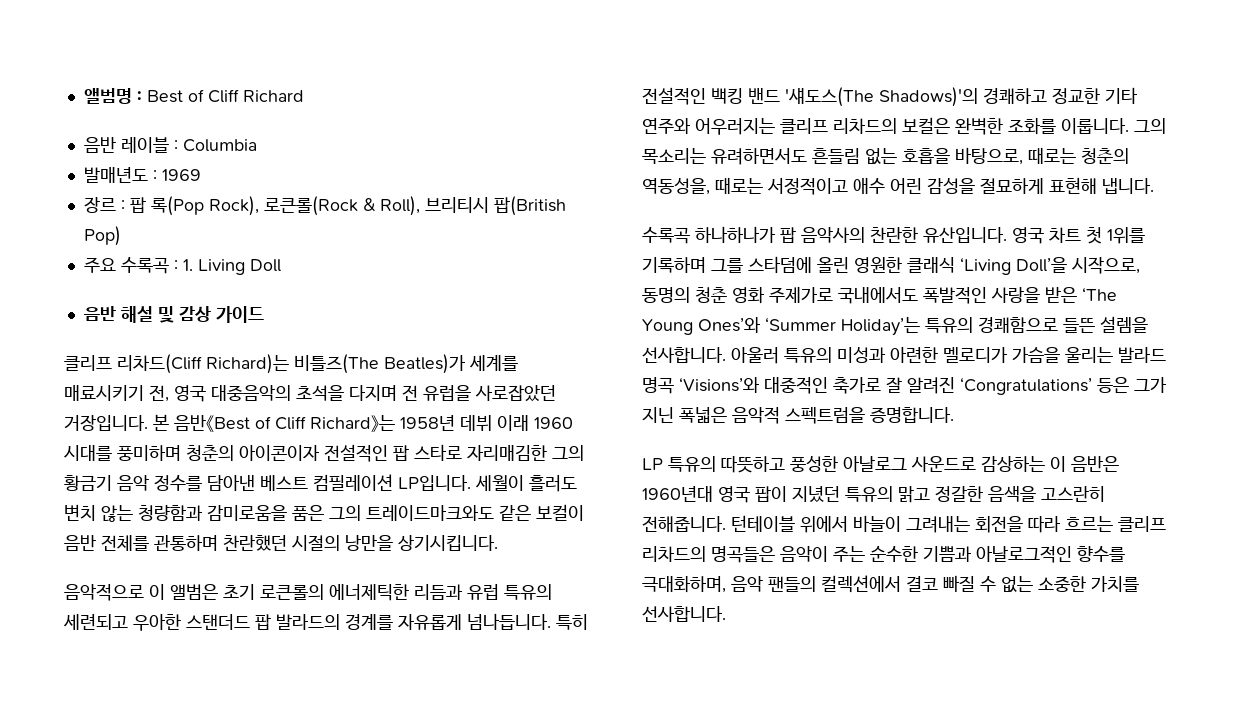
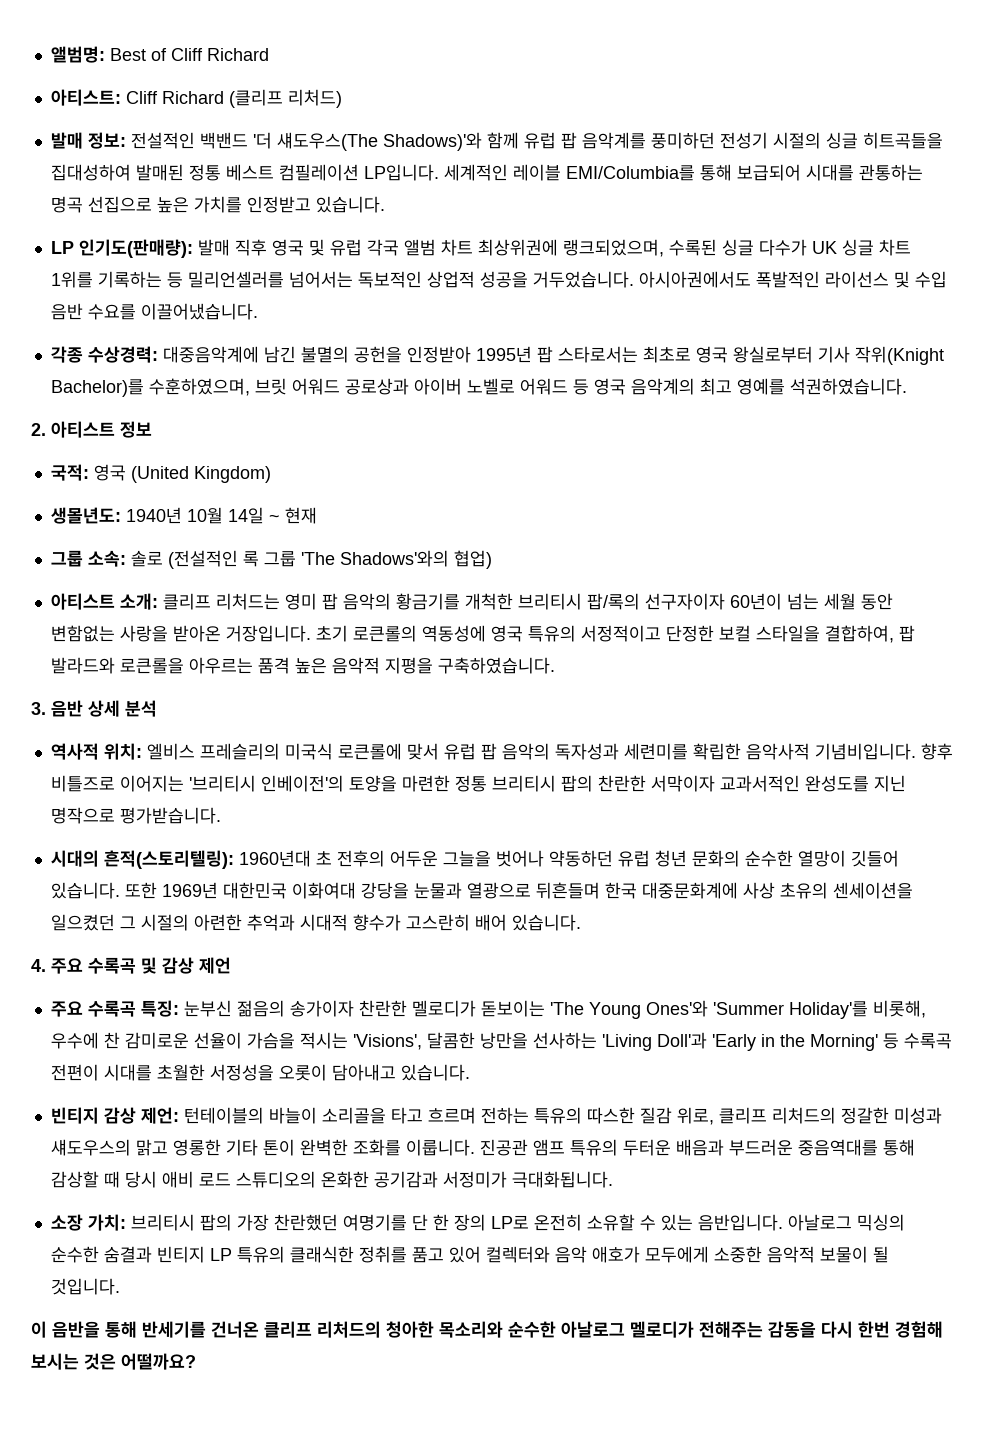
- 앨범명 : Best of Cliff Richard
+ 앨범명: Best of Cliff Richard
- 음반 레이블 : Columbia
- 발매년도 : 1969
- 장르 : 팝 록(Pop Rock), 로큰롤(Rock & Roll), 브리티시 팝(British Pop)
- 주요 수록곡 : 1. Living Doll
- 음반 해설 및 감상 가이드
- 클리프 리차드(Cliff Richard)는 비틀즈(The Beatles)가 세계를 매료시키기 전, 영국 대중음악의 초석을 다지며 전 유럽을 사로잡았던 거장입니다. 본 음반《Best of Cliff Richard》는 1958년 데뷔 이래 1960 시대를 풍미하며 청춘의 아이콘이자 전설적인 팝 스타로 자리매김한 그의 황금기 음악 정수를 담아낸 베스트 컴필레이션 LP입니다. 세월이 흘러도 변치 않는 청량함과 감미로움을 품은 그의 트레이드마크와도 같은 보컬이 음반 전체를 관통하며 찬란했던 시절의 낭만을 상기시킵니다.
- 음악적으로 이 앨범은 초기 로큰롤의 에너제틱한 리듬과 유럽 특유의 세련되고 우아한 스탠더드 팝 발라드의 경계를 자유롭게 넘나듭니다. 특히 전설적인 백킹 밴드 '섀도스(The Shadows)'의 경쾌하고 정교한 기타 연주와 어우러지는 클리프 리차드의 보컬은 완벽한 조화를 이룹니다. 그의 목소리는 유려하면서도 흔들림 없는 호흡을 바탕으로, 때로는 청춘의 역동성을, 때로는 서정적이고 애수 어린 감성을 절묘하게 표현해 냅니다.
- 수록곡 하나하나가 팝 음악사의 찬란한 유산입니다. 영국 차트 첫 1위를 기록하며 그를 스타덤에 올린 영원한 클래식 ‘Living Doll’을 시작으로, 동명의 청춘 영화 주제가로 국내에서도 폭발적인 사랑을 받은 ‘The Young Ones’와 ‘Summer Holiday’는 특유의 경쾌함으로 들뜬 설렘을 선사합니다. 아울러 특유의 미성과 아련한 멜로디가 가슴을 울리는 발라드 명곡 ‘Visions’와 대중적인 축가로 잘 알려진 ‘Congratulations’ 등은 그가 지닌 폭넓은 음악적 스펙트럼을 증명합니다.
- LP 특유의 따뜻하고 풍성한 아날로그 사운드로 감상하는 이 음반은 1960년대 영국 팝이 지녔던 특유의 맑고 정갈한 음색을 고스란히 전해줍니다. 턴테이블 위에서 바늘이 그려내는 회전을 따라 흐르는 클리프 리차드의 명곡들은 음악이 주는 순수한 기쁨과 아날로그적인 향수를 극대화하며, 음악 팬들의 컬렉션에서 결코 빠질 수 없는 소중한 가치를 선사합니다.
+ 아티스트: Cliff Richard (클리프 리처드)
+ 발매 정보: 전설적인 백밴드 '더 섀도우스(The Shadows)'와 함께 유럽 팝 음악계를 풍미하던 전성기 시절의 싱글 히트곡들을 집대성하여 발매된 정통 베스트 컴필레이션 LP입니다. 세계적인 레이블 EMI/Columbia를 통해 보급되어 시대를 관통하는 명곡 선집으로 높은 가치를 인정받고 있습니다.
+ LP 인기도(판매량): 발매 직후 영국 및 유럽 각국 앨범 차트 최상위권에 랭크되었으며, 수록된 싱글 다수가 UK 싱글 차트 1위를 기록하는 등 밀리언셀러를 넘어서는 독보적인 상업적 성공을 거두었습니다. 아시아권에서도 폭발적인 라이선스 및 수입 음반 수요를 이끌어냈습니다.
+ 각종 수상경력: 대중음악계에 남긴 불멸의 공헌을 인정받아 1995년 팝 스타로서는 최초로 영국 왕실로부터 기사 작위(Knight Bachelor)를 수훈하였으며, 브릿 어워드 공로상과 아이버 노벨로 어워드 등 영국 음악계의 최고 영예를 석권하였습니다.
+ 2. 아티스트 정보
+ 국적: 영국 (United Kingdom)
+ 생몰년도: 1940년 10월 14일 ~ 현재
+ 그룹 소속: 솔로 (전설적인 록 그룹 'The Shadows'와의 협업)
+ 아티스트 소개: 클리프 리처드는 영미 팝 음악의 황금기를 개척한 브리티시 팝/록의 선구자이자 60년이 넘는 세월 동안 변함없는 사랑을 받아온 거장입니다. 초기 로큰롤의 역동성에 영국 특유의 서정적이고 단정한 보컬 스타일을 결합하여, 팝 발라드와 로큰롤을 아우르는 품격 높은 음악적 지평을 구축하였습니다.
+ 3. 음반 상세 분석
+ 역사적 위치: 엘비스 프레슬리의 미국식 로큰롤에 맞서 유럽 팝 음악의 독자성과 세련미를 확립한 음악사적 기념비입니다. 향후 비틀즈로 이어지는 '브리티시 인베이전'의 토양을 마련한 정통 브리티시 팝의 찬란한 서막이자 교과서적인 완성도를 지닌 명작으로 평가받습니다.
+ 시대의 흔적(스토리텔링): 1960년대 초 전후의 어두운 그늘을 벗어나 약동하던 유럽 청년 문화의 순수한 열망이 깃들어 있습니다. 또한 1969년 대한민국 이화여대 강당을 눈물과 열광으로 뒤흔들며 한국 대중문화계에 사상 초유의 센세이션을 일으켰던 그 시절의 아련한 추억과 시대적 향수가 고스란히 배어 있습니다.
+ 4. 주요 수록곡 및 감상 제언
+ 주요 수록곡 특징: 눈부신 젊음의 송가이자 찬란한 멜로디가 돋보이는 'The Young Ones'와 'Summer Holiday'를 비롯해, 우수에 찬 감미로운 선율이 가슴을 적시는 'Visions', 달콤한 낭만을 선사하는 'Living Doll'과 'Early in the Morning' 등 수록곡 전편이 시대를 초월한 서정성을 오롯이 담아내고 있습니다.
+ 빈티지 감상 제언: 턴테이블의 바늘이 소리골을 타고 흐르며 전하는 특유의 따스한 질감 위로, 클리프 리처드의 정갈한 미성과 섀도우스의 맑고 영롱한 기타 톤이 완벽한 조화를 이룹니다. 진공관 앰프 특유의 두터운 배음과 부드러운 중음역대를 통해 감상할 때 당시 애비 로드 스튜디오의 온화한 공기감과 서정미가 극대화됩니다.
+ 소장 가치: 브리티시 팝의 가장 찬란했던 여명기를 단 한 장의 LP로 온전히 소유할 수 있는 음반입니다. 아날로그 믹싱의 순수한 숨결과 빈티지 LP 특유의 클래식한 정취를 품고 있어 컬렉터와 음악 애호가 모두에게 소중한 음악적 보물이 될 것입니다.
+ 이 음반을 통해 반세기를 건너온 클리프 리처드의 청아한 목소리와 순수한 아날로그 멜로디가 전해주는 감동을 다시 한번 경험해 보시는 것은 어떨까요?

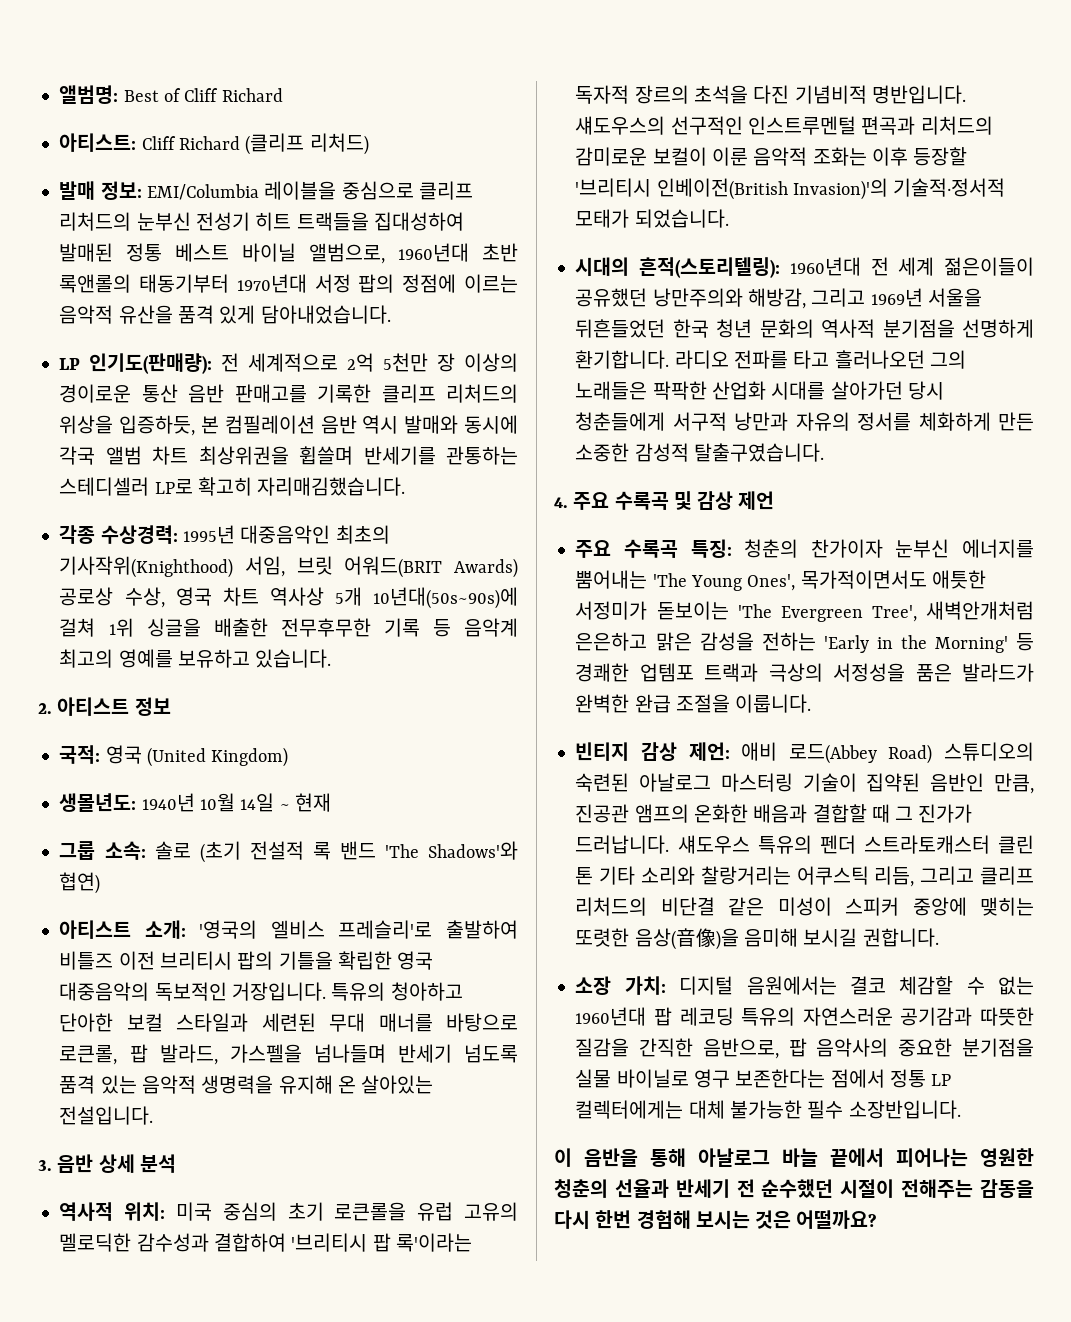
- 발매 정보: 전설적인 백밴드 '더 섀도우스(The Shadows)'와 함께 유럽 팝 음악계를 풍미하던 전성기 시절의 싱글 히트곡들을 집대성하여 발매된 정통 베스트 컴필레이션 LP입니다. 세계적인 레이블 EMI/Columbia를 통해 보급되어 시대를 관통하는 명곡 선집으로 높은 가치를 인정받고 있습니다.
- LP 인기도(판매량): 발매 직후 영국 및 유럽 각국 앨범 차트 최상위권에 랭크되었으며, 수록된 싱글 다수가 UK 싱글 차트 1위를 기록하는 등 밀리언셀러를 넘어서는 독보적인 상업적 성공을 거두었습니다. 아시아권에서도 폭발적인 라이선스 및 수입 음반 수요를 이끌어냈습니다.
- 각종 수상경력: 대중음악계에 남긴 불멸의 공헌을 인정받아 1995년 팝 스타로서는 최초로 영국 왕실로부터 기사 작위(Knight Bachelor)를 수훈하였으며, 브릿 어워드 공로상과 아이버 노벨로 어워드 등 영국 음악계의 최고 영예를 석권하였습니다.
+ 발매 정보: EMI/Columbia 레이블을 중심으로 클리프 리처드의 눈부신 전성기 히트 트랙들을 집대성하여 발매된 정통 베스트 바이닐 앨범으로, 1960년대 초반 록앤롤의 태동기부터 1970년대 서정 팝의 정점에 이르는 음악적 유산을 품격 있게 담아내었습니다.
+ LP 인기도(판매량): 전 세계적으로 2억 5천만 장 이상의 경이로운 통산 음반 판매고를 기록한 클리프 리처드의 위상을 입증하듯, 본 컴필레이션 음반 역시 발매와 동시에 각국 앨범 차트 최상위권을 휩쓸며 반세기를 관통하는 스테디셀러 LP로 확고히 자리매김했습니다.
+ 각종 수상경력: 1995년 대중음악인 최초의 기사작위(Knighthood) 서임, 브릿 어워드(BRIT Awards) 공로상 수상, 영국 차트 역사상 5개 10년대(50s~90s)에 걸쳐 1위 싱글을 배출한 전무후무한 기록 등 음악계 최고의 영예를 보유하고 있습니다.
- 그룹 소속: 솔로 (전설적인 록 그룹 'The Shadows'와의 협업)
- 아티스트 소개: 클리프 리처드는 영미 팝 음악의 황금기를 개척한 브리티시 팝/록의 선구자이자 60년이 넘는 세월 동안 변함없는 사랑을 받아온 거장입니다. 초기 로큰롤의 역동성에 영국 특유의 서정적이고 단정한 보컬 스타일을 결합하여, 팝 발라드와 로큰롤을 아우르는 품격 높은 음악적 지평을 구축하였습니다.
+ 그룹 소속: 솔로 (초기 전설적 록 밴드 'The Shadows'와 협연)
+ 아티스트 소개: '영국의 엘비스 프레슬리'로 출발하여 비틀즈 이전 브리티시 팝의 기틀을 확립한 영국 대중음악의 독보적인 거장입니다. 특유의 청아하고 단아한 보컬 스타일과 세련된 무대 매너를 바탕으로 로큰롤, 팝 발라드, 가스펠을 넘나들며 반세기 넘도록 품격 있는 음악적 생명력을 유지해 온 살아있는 전설입니다.
- 역사적 위치: 엘비스 프레슬리의 미국식 로큰롤에 맞서 유럽 팝 음악의 독자성과 세련미를 확립한 음악사적 기념비입니다. 향후 비틀즈로 이어지는 '브리티시 인베이전'의 토양을 마련한 정통 브리티시 팝의 찬란한 서막이자 교과서적인 완성도를 지닌 명작으로 평가받습니다.
- 시대의 흔적(스토리텔링): 1960년대 초 전후의 어두운 그늘을 벗어나 약동하던 유럽 청년 문화의 순수한 열망이 깃들어 있습니다. 또한 1969년 대한민국 이화여대 강당을 눈물과 열광으로 뒤흔들며 한국 대중문화계에 사상 초유의 센세이션을 일으켰던 그 시절의 아련한 추억과 시대적 향수가 고스란히 배어 있습니다.
+ 역사적 위치: 미국 중심의 초기 로큰롤을 유럽 고유의 멜로딕한 감수성과 결합하여 '브리티시 팝 록'이라는 독자적 장르의 초석을 다진 기념비적 명반입니다. 섀도우스의 선구적인 인스트루멘털 편곡과 리처드의 감미로운 보컬이 이룬 음악적 조화는 이후 등장할 '브리티시 인베이전(British Invasion)'의 기술적·정서적 모태가 되었습니다.
+ 시대의 흔적(스토리텔링): 1960년대 전 세계 젊은이들이 공유했던 낭만주의와 해방감, 그리고 1969년 서울을 뒤흔들었던 한국 청년 문화의 역사적 분기점을 선명하게 환기합니다. 라디오 전파를 타고 흘러나오던 그의 노래들은 팍팍한 산업화 시대를 살아가던 당시 청춘들에게 서구적 낭만과 자유의 정서를 체화하게 만든 소중한 감성적 탈출구였습니다.
- 주요 수록곡 특징: 눈부신 젊음의 송가이자 찬란한 멜로디가 돋보이는 'The Young Ones'와 'Summer Holiday'를 비롯해, 우수에 찬 감미로운 선율이 가슴을 적시는 'Visions', 달콤한 낭만을 선사하는 'Living Doll'과 'Early in the Morning' 등 수록곡 전편이 시대를 초월한 서정성을 오롯이 담아내고 있습니다.
- 빈티지 감상 제언: 턴테이블의 바늘이 소리골을 타고 흐르며 전하는 특유의 따스한 질감 위로, 클리프 리처드의 정갈한 미성과 섀도우스의 맑고 영롱한 기타 톤이 완벽한 조화를 이룹니다. 진공관 앰프 특유의 두터운 배음과 부드러운 중음역대를 통해 감상할 때 당시 애비 로드 스튜디오의 온화한 공기감과 서정미가 극대화됩니다.
- 소장 가치: 브리티시 팝의 가장 찬란했던 여명기를 단 한 장의 LP로 온전히 소유할 수 있는 음반입니다. 아날로그 믹싱의 순수한 숨결과 빈티지 LP 특유의 클래식한 정취를 품고 있어 컬렉터와 음악 애호가 모두에게 소중한 음악적 보물이 될 것입니다.
- 이 음반을 통해 반세기를 건너온 클리프 리처드의 청아한 목소리와 순수한 아날로그 멜로디가 전해주는 감동을 다시 한번 경험해 보시는 것은 어떨까요?
+ 주요 수록곡 특징: 청춘의 찬가이자 눈부신 에너지를 뿜어내는 'The Young Ones', 목가적이면서도 애틋한 서정미가 돋보이는 'The Evergreen Tree', 새벽안개처럼 은은하고 맑은 감성을 전하는 'Early in the Morning' 등 경쾌한 업템포 트랙과 극상의 서정성을 품은 발라드가 완벽한 완급 조절을 이룹니다.
+ 빈티지 감상 제언: 애비 로드(Abbey Road) 스튜디오의 숙련된 아날로그 마스터링 기술이 집약된 음반인 만큼, 진공관 앰프의 온화한 배음과 결합할 때 그 진가가 드러납니다. 섀도우스 특유의 펜더 스트라토캐스터 클린 톤 기타 소리와 찰랑거리는 어쿠스틱 리듬, 그리고 클리프 리처드의 비단결 같은 미성이 스피커 중앙에 맺히는 또렷한 음상(音像)을 음미해 보시길 권합니다.
+ 소장 가치: 디지털 음원에서는 결코 체감할 수 없는 1960년대 팝 레코딩 특유의 자연스러운 공기감과 따뜻한 질감을 간직한 음반으로, 팝 음악사의 중요한 분기점을 실물 바이닐로 영구 보존한다는 점에서 정통 LP 컬렉터에게는 대체 불가능한 필수 소장반입니다.
+ 이 음반을 통해 아날로그 바늘 끝에서 피어나는 영원한 청춘의 선율과 반세기 전 순수했던 시절이 전해주는 감동을 다시 한번 경험해 보시는 것은 어떨까요?

